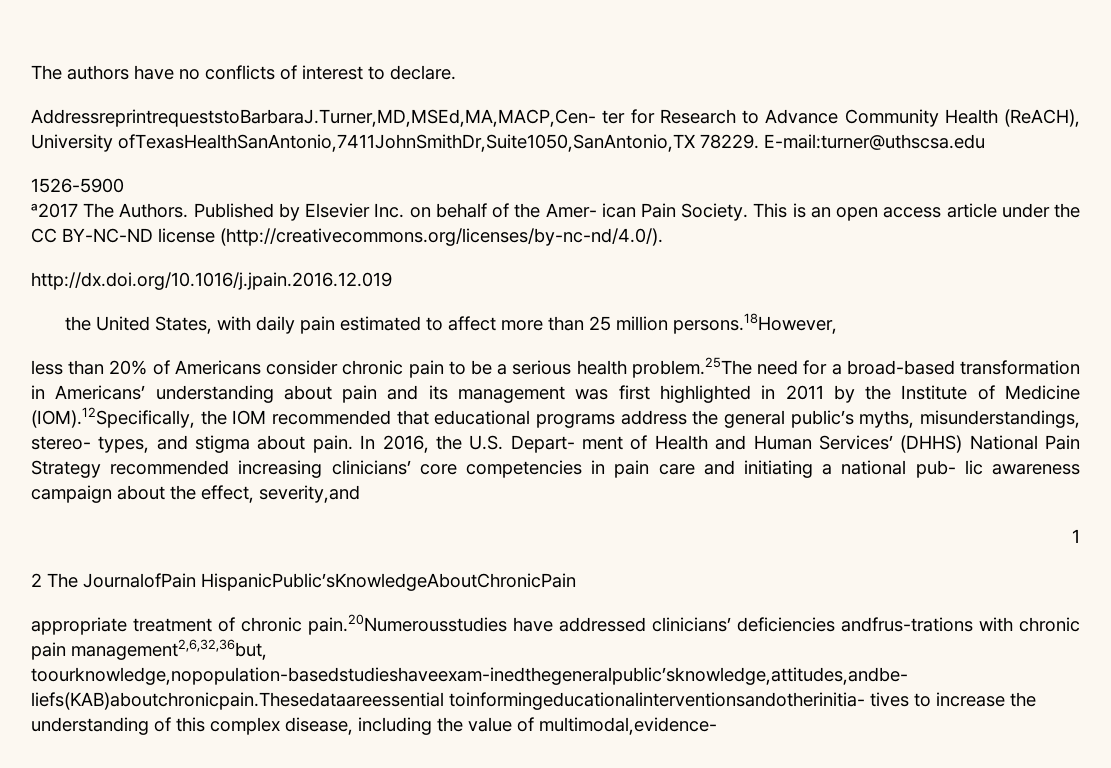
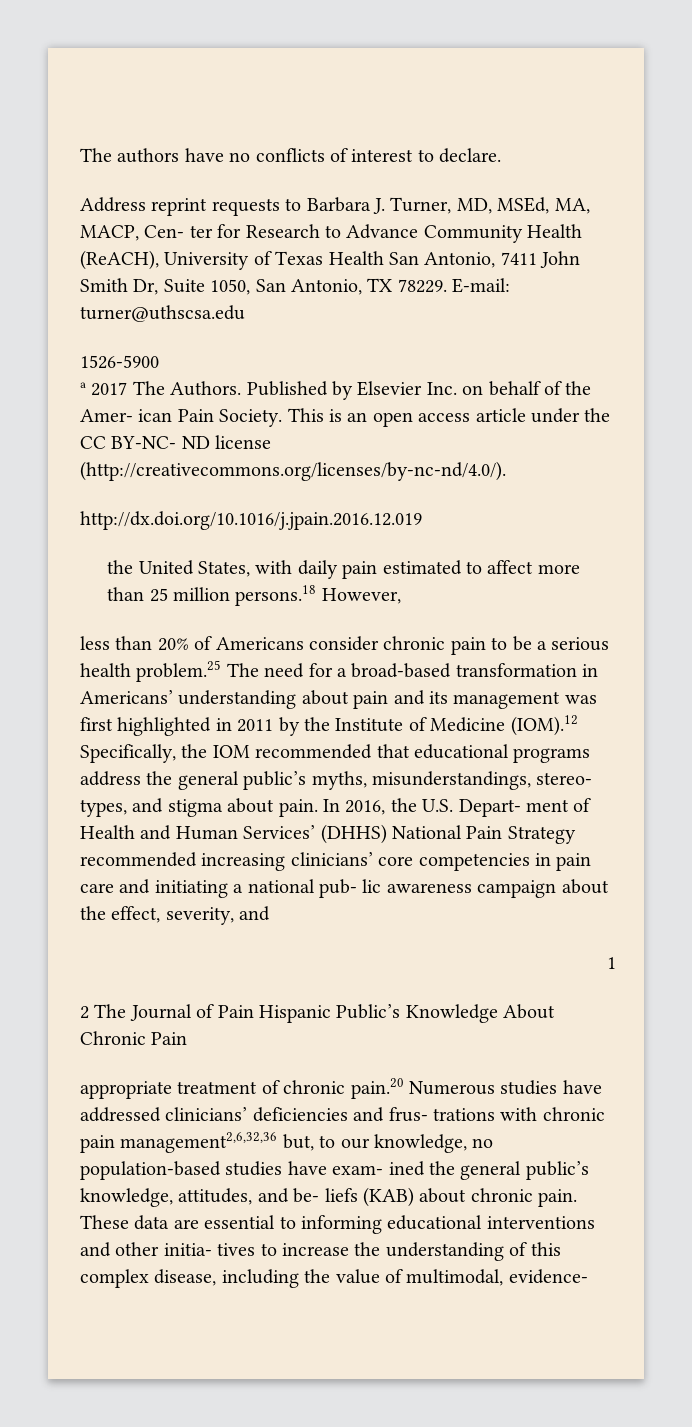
- AddressreprintrequeststoBarbaraJ.Turner,MD,MSEd,MA,MACP,Cen- ter for Research to Advance Community Health (ReACH), University ofTexasHealthSanAntonio,7411JohnSmithDr,Suite1050,SanAntonio,TX 78229. E-mail:turner@uthscsa.edu
+ Address reprint requests to Barbara J. Turner, MD, MSEd, MA, MACP, Cen- ter for Research to Advance Community Health (ReACH), University of Texas Health San Antonio, 7411 John Smith Dr, Suite 1050, San Antonio, TX 78229. E-mail: turner@uthscsa.edu
- ª2017 The Authors.
+ ª 2017 The Authors.
- This is an open access article under the CC BY-NC-ND license (http://creativecommons.org/licenses/by-nc-nd/4.0/).
+ This is an open access article under the CC BY-NC- ND license (http://creativecommons.org/licenses/by-nc-nd/4.0/).
- the United States, with daily pain estimated to affect more than 25 million persons.18However,
+ the United States, with daily pain estimated to affect more than 25 million persons.18 However,
- less than 20% of Americans consider chronic pain to be a serious health problem.25The need for a broad-based transformation in Americans’ understanding about pain and its management was first highlighted in 2011 by the Institute of Medicine (IOM).12Specifically, the IOM recommended that educational programs address the general public’s myths, misunderstandings, stereo- types, and stigma about pain.
+ less than 20% of Americans consider chronic pain to be a serious health problem.25 The need for a broad-based transformation in Americans’ understanding about pain and its management was first highlighted in 2011 by the Institute of Medicine (IOM).12 Specifically, the IOM recommended that educational programs address the general public’s myths, misunderstandings, stereo- types, and stigma about pain.
- In 2016, the U.S. Depart- ment of Health and Human Services’ (DHHS) National Pain Strategy recommended increasing clinicians’ core competencies in pain care and initiating a national pub- lic awareness campaign about the effect, severity,and
+ In 2016, the U.S. Depart- ment of Health and Human Services’ (DHHS) National Pain Strategy recommended increasing clinicians’ core competencies in pain care and initiating a national pub- lic awareness campaign about the effect, severity, and
- 2 The JournalofPain HispanicPublic’sKnowledgeAboutChronicPain
+ 2 The Journal of Pain Hispanic Public’s Knowledge About Chronic Pain
- appropriate treatment of chronic pain.20Numerousstudies have addressed clinicians’ deficiencies andfrus-trations with chronic pain management2,6,32,36but, toourknowledge,nopopulation-basedstudieshaveexam-inedthegeneralpublic’sknowledge,attitudes,andbe- liefs(KAB)aboutchronicpain.Thesedataareessential toinformingeducationalinterventionsandotherinitia- tives to increase the understanding of this complex disease, including the value of multimodal,evidence-
+ appropriate treatment of chronic pain.20 Numerous studies have addressed clinicians’ deficiencies and frus- trations with chronic pain management2,6,32,36 but, to our knowledge, no population-based studies have exam- ined the general public’s knowledge, attitudes, and be- liefs (KAB) about chronic pain. These data are essential to informing educational interventions and other initia- tives to increase the understanding of this complex disease, including the value of multimodal, evidence-

